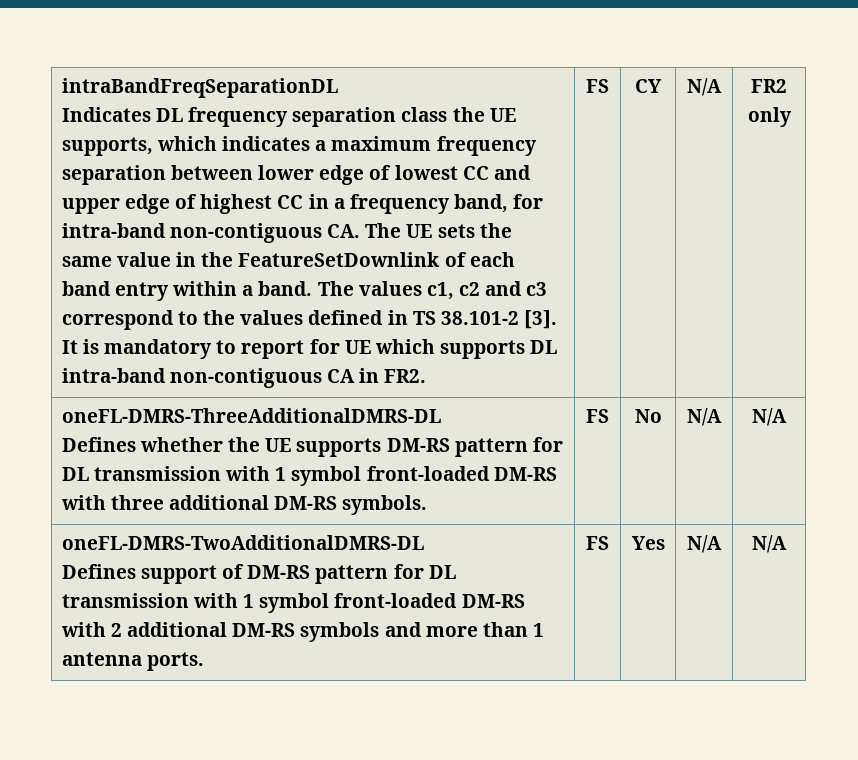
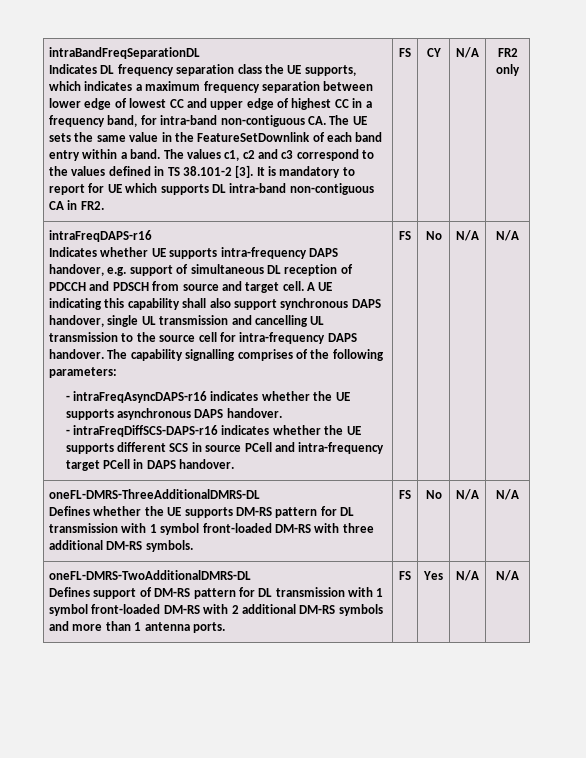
+ intraFreqDAPS-r16
+ Indicates whether UE supports intra-frequency DAPS handover, e.g. support of simultaneous DL reception of PDCCH and PDSCH from source and target cell. A UE indicating this capability shall also support synchronous DAPS handover, single UL transmission and cancelling UL transmission to the source cell for intra-frequency DAPS handover. The capability signalling comprises of the following parameters:
+ - intraFreqAsyncDAPS-r16 indicates whether the UE supports asynchronous DAPS handover.
+ - intraFreqDiffSCS-DAPS-r16 indicates whether the UE supports different SCS in source PCell and intra-frequency target PCell in DAPS handover. | FS | No | N/A | N/A

